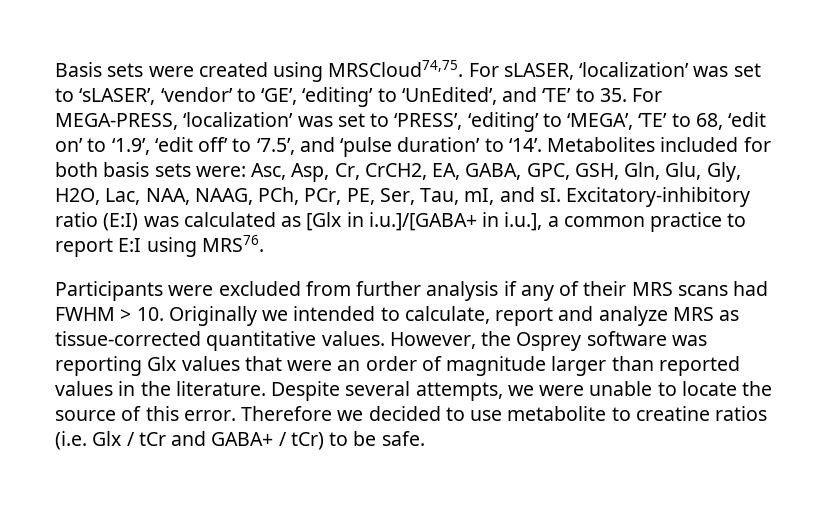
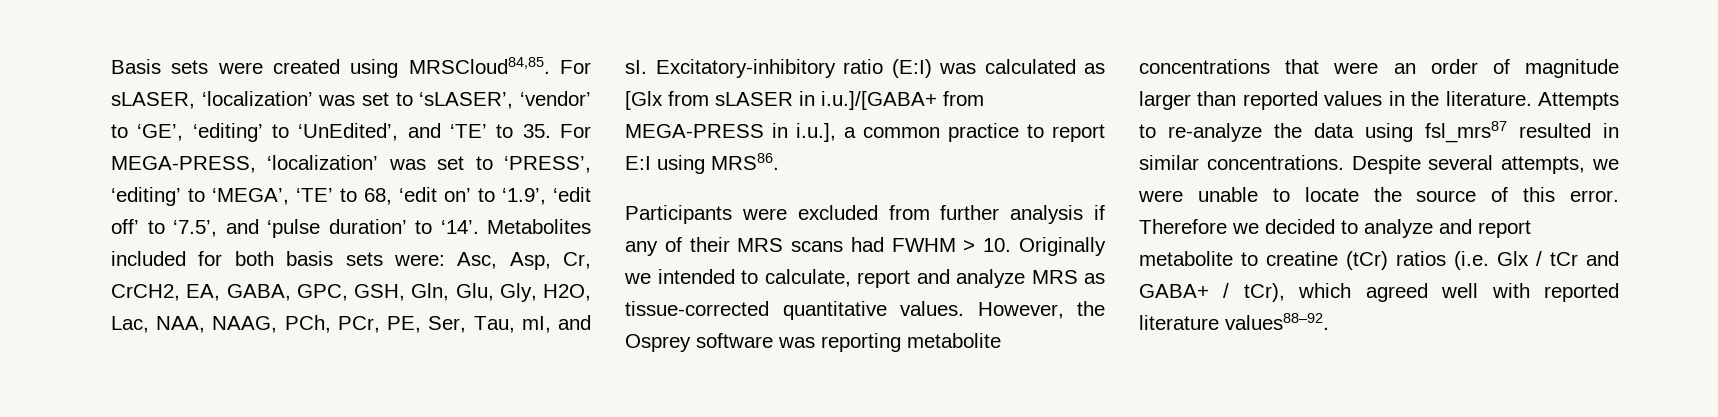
- Basis sets were created using MRSCloud74,75.
+ Basis sets were created using MRSCloud84,85.
- Excitatory-inhibitory ratio (E:I) was calculated as [Glx in i.u.]/[GABA+ in i.u.], a common practice to report E:I using MRS76.
+ Excitatory-inhibitory ratio (E:I) was calculated as [Glx from sLASER in i.u.]/[GABA+ from MEGA-PRESS in i.u.], a common practice to report E:I using MRS86.
- However, the Osprey software was reporting Glx values that were an order of magnitude larger than reported values in the literature.
+ However, the Osprey software was reporting metabolite concentrations that were an order of magnitude larger than reported values in the literature.
+ Attempts to re-analyze the data using fsl_mrs87 resulted in similar concentrations.
- Therefore we decided to use metabolite to creatine ratios (i.e. Glx / tCr and GABA+ / tCr) to be safe.
+ Therefore we decided to analyze and report metabolite to creatine (tCr) ratios (i.e. Glx / tCr and GABA+ / tCr), which agreed well with reported literature values88–92.

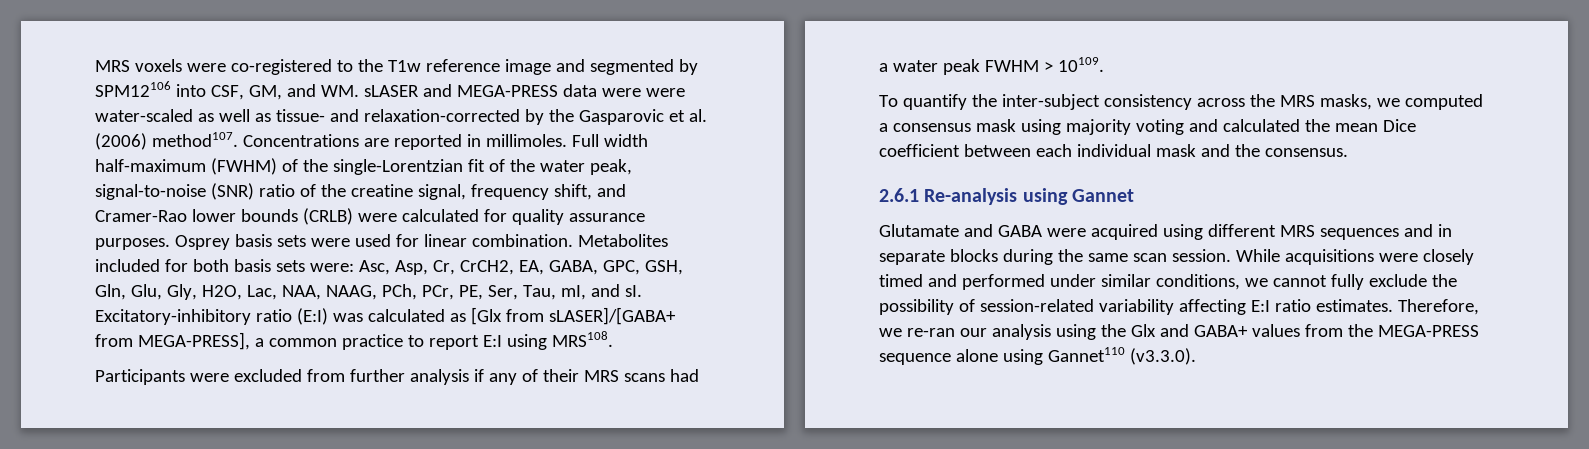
- Basis sets were created using MRSCloud84,85. For sLASER, ‘localization’ was set to ‘sLASER’, ‘vendor’ to ‘GE’, ‘editing’ to ‘UnEdited’, and ‘TE’ to 35. For MEGA-PRESS, ‘localization’ was set to ‘PRESS’, ‘editing’ to ‘MEGA’, ‘TE’ to 68, ‘edit on’ to ‘1.9’, ‘edit off’ to ‘7.5’, and ‘pulse duration’ to ‘14’.
+ MRS voxels were co-registered to the T1w reference image and segmented by SPM12106 into CSF, GM, and WM. sLASER and MEGA-PRESS data were were water-scaled as well as tissue- and relaxation-corrected by the Gasparovic et al. (2006) method107. Concentrations are reported in millimoles. Full width half-maximum (FWHM) of the single-Lorentzian fit of the water peak, signal-to-noise (SNR) ratio of the creatine signal, frequency shift, and Cramer-Rao lower bounds (CRLB) were calculated for quality assurance purposes. Osprey basis sets were used for linear combination.
- Excitatory-inhibitory ratio (E:I) was calculated as [Glx from sLASER in i.u.]/[GABA+ from MEGA-PRESS in i.u.], a common practice to report E:I using MRS86.
+ Excitatory-inhibitory ratio (E:I) was calculated as [Glx from sLASER]/[GABA+ from MEGA-PRESS], a common practice to report E:I using MRS108.
- Participants were excluded from further analysis if any of their MRS scans had FWHM > 10. Originally we intended to calculate, report and analyze MRS as tissue-corrected quantitative values. However, the Osprey software was reporting metabolite concentrations that were an order of magnitude larger than reported values in the literature. Attempts to re-analyze the data using fsl_mrs87 resulted in similar concentrations. Despite several attempts, we were unable to locate the source of this error. Therefore we decided to analyze and report metabolite to creatine (tCr) ratios (i.e. Glx / tCr and GABA+ / tCr), which agreed well with reported literature values88–92.
+ Participants were excluded from further analysis if any of their MRS scans had a water peak FWHM > 10109.
+ To quantify the inter-subject consistency across the MRS masks, we computed a consensus mask using majority voting and calculated the mean Dice coefficient between each individual mask and the consensus.
+ 2.6.1 Re-analysis using Gannet
+ Glutamate and GABA were acquired using different MRS sequences and in separate blocks during the same scan session. While acquisitions were closely timed and performed under similar conditions, we cannot fully exclude the possibility of session-related variability affecting E:I ratio estimates. Therefore, we re-ran our analysis using the Glx and GABA+ values from the MEGA-PRESS sequence alone using Gannet110 (v3.3.0).

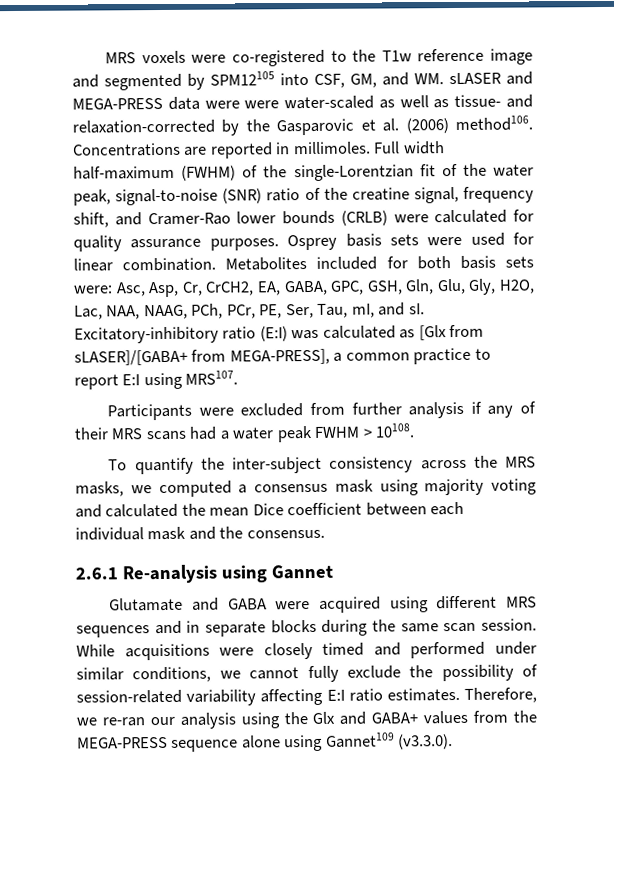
- MRS voxels were co-registered to the T1w reference image and segmented by SPM12106 into CSF, GM, and WM. sLASER and MEGA-PRESS data were were water-scaled as well as tissue- and relaxation-corrected by the Gasparovic et al. (2006) method107.
+ MRS voxels were co-registered to the T1w reference image and segmented by SPM12105 into CSF, GM, and WM. sLASER and MEGA-PRESS data were were water-scaled as well as tissue- and relaxation-corrected by the Gasparovic et al. (2006) method106.
- Excitatory-inhibitory ratio (E:I) was calculated as [Glx from sLASER]/[GABA+ from MEGA-PRESS], a common practice to report E:I using MRS108.
+ Excitatory-inhibitory ratio (E:I) was calculated as [Glx from sLASER]/[GABA+ from MEGA-PRESS], a common practice to report E:I using MRS107.
- Participants were excluded from further analysis if any of their MRS scans had a water peak FWHM > 10109.
+ Participants were excluded from further analysis if any of their MRS scans had a water peak FWHM > 10108.
- Therefore, we re-ran our analysis using the Glx and GABA+ values from the MEGA-PRESS sequence alone using Gannet110 (v3.3.0).
+ Therefore, we re-ran our analysis using the Glx and GABA+ values from the MEGA-PRESS sequence alone using Gannet109 (v3.3.0).

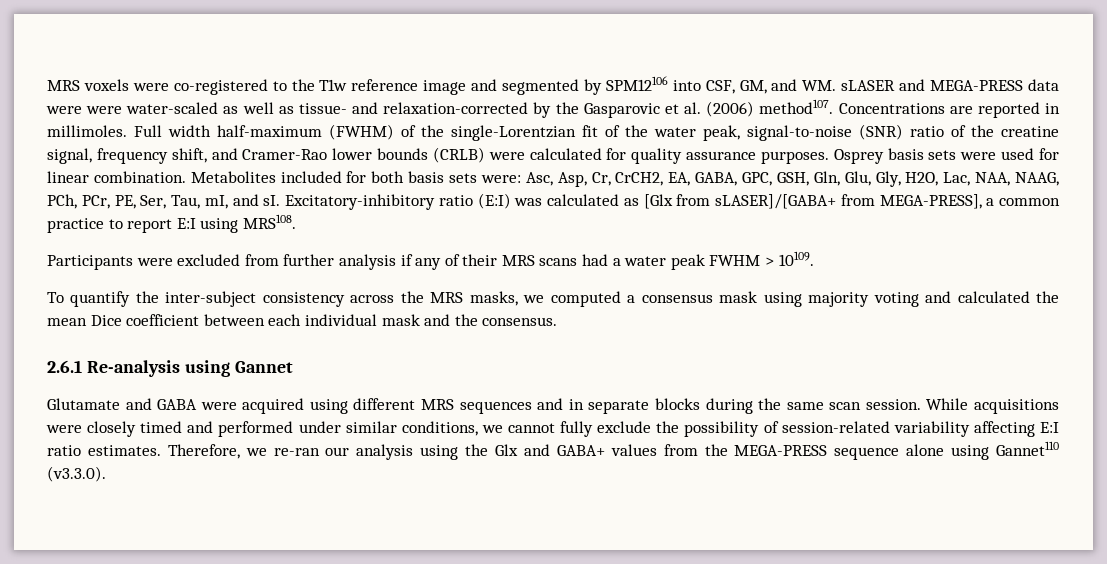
- MRS voxels were co-registered to the T1w reference image and segmented by SPM12105 into CSF, GM, and WM. sLASER and MEGA-PRESS data were were water-scaled as well as tissue- and relaxation-corrected by the Gasparovic et al. (2006) method106.
+ MRS voxels were co-registered to the T1w reference image and segmented by SPM12106 into CSF, GM, and WM. sLASER and MEGA-PRESS data were were water-scaled as well as tissue- and relaxation-corrected by the Gasparovic et al. (2006) method107.
- Excitatory-inhibitory ratio (E:I) was calculated as [Glx from sLASER]/[GABA+ from MEGA-PRESS], a common practice to report E:I using MRS107.
+ Excitatory-inhibitory ratio (E:I) was calculated as [Glx from sLASER]/[GABA+ from MEGA-PRESS], a common practice to report E:I using MRS108.
- Participants were excluded from further analysis if any of their MRS scans had a water peak FWHM > 10108.
+ Participants were excluded from further analysis if any of their MRS scans had a water peak FWHM > 10109.
- Therefore, we re-ran our analysis using the Glx and GABA+ values from the MEGA-PRESS sequence alone using Gannet109 (v3.3.0).
+ Therefore, we re-ran our analysis using the Glx and GABA+ values from the MEGA-PRESS sequence alone using Gannet110 (v3.3.0).

